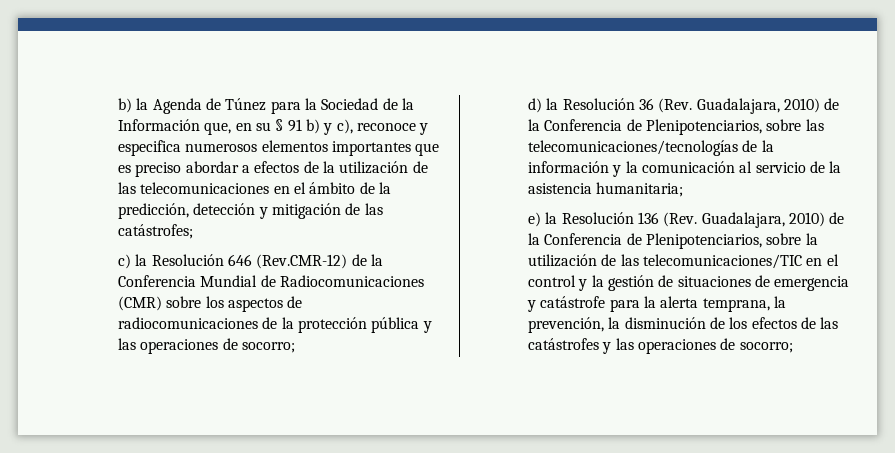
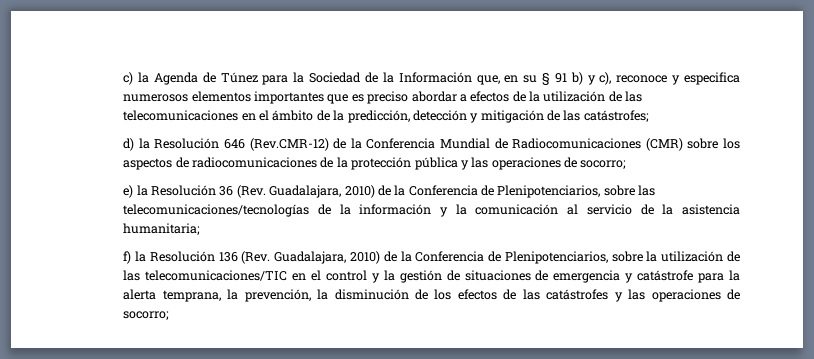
- b) la Agenda de Túnez para la Sociedad de la Información que, en su § 91 b) y c), reconoce y especifica numerosos elementos importantes que es preciso abordar a efectos de la utilización de las telecomunicaciones en el ámbito de la predicción, detección y mitigación de las catástrofes;
+ c) la Agenda de Túnez para la Sociedad de la Información que, en su § 91 b) y c), reconoce y especifica numerosos elementos importantes que es preciso abordar a efectos de la utilización de las telecomunicaciones en el ámbito de la predicción, detección y mitigación de las catástrofes;
- c) la Resolución 646 (Rev.CMR-12) de la Conferencia Mundial de Radiocomunicaciones (CMR) sobre los aspectos de radiocomunicaciones de la protección pública y las operaciones de socorro;
+ d) la Resolución 646 (Rev.CMR-12) de la Conferencia Mundial de Radiocomunicaciones (CMR) sobre los aspectos de radiocomunicaciones de la protección pública y las operaciones de socorro;
- d) la Resolución 36 (Rev. Guadalajara, 2010) de la Conferencia de Plenipotenciarios, sobre las telecomunicaciones/tecnologías de la información y la comunicación al servicio de la asistencia humanitaria;
+ e) la Resolución 36 (Rev. Guadalajara, 2010) de la Conferencia de Plenipotenciarios, sobre las telecomunicaciones/tecnologías de la información y la comunicación al servicio de la asistencia humanitaria;
- e) la Resolución 136 (Rev. Guadalajara, 2010) de la Conferencia de Plenipotenciarios, sobre la utilización de las telecomunicaciones/TIC en el control y la gestión de situaciones de emergencia y catástrofe para la alerta temprana, la prevención, la disminución de los efectos de las catástrofes y las operaciones de socorro;
+ f) la Resolución 136 (Rev. Guadalajara, 2010) de la Conferencia de Plenipotenciarios, sobre la utilización de las telecomunicaciones/TIC en el control y la gestión de situaciones de emergencia y catástrofe para la alerta temprana, la prevención, la disminución de los efectos de las catástrofes y las operaciones de socorro;

